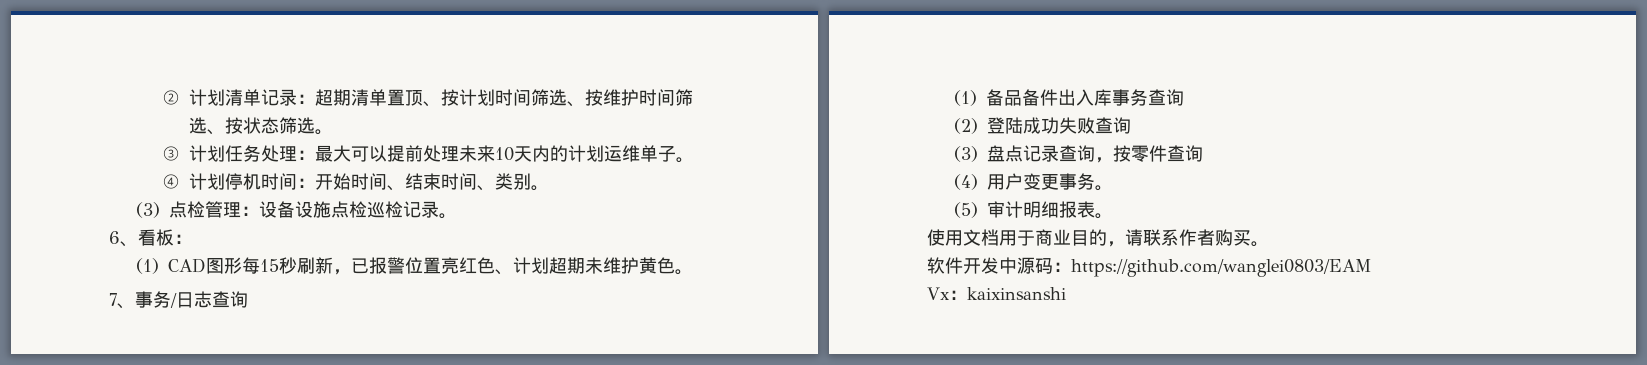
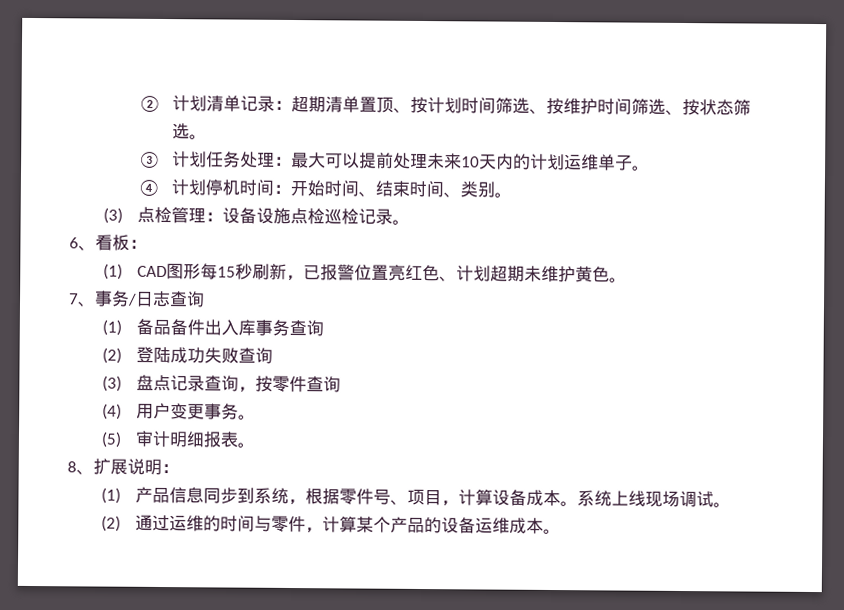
- 使用文档用于商业目的，请联系作者购买。
- 软件开发中源码：https://github.com/wanglei0803/EAM
- Vx：kaixinsanshi
+ 8、扩展说明：
+ (1)产品信息同步到系统，根据零件号、项目，计算设备成本。系统上线现场调试。
+ (2)通过运维的时间与零件，计算某个产品的设备运维成本。

